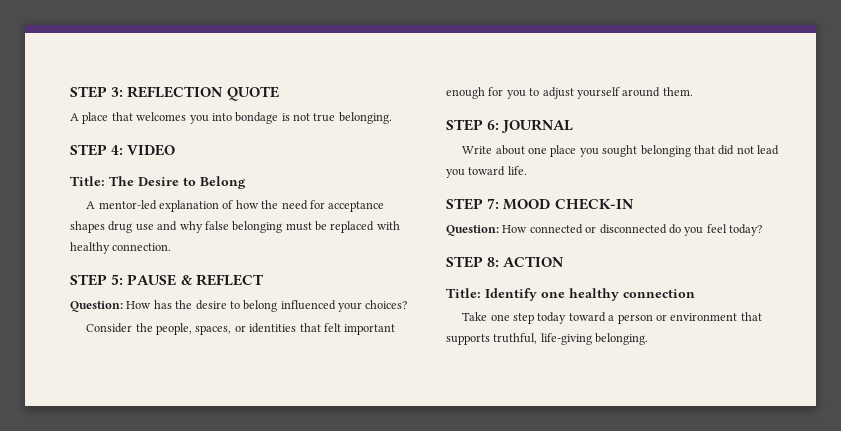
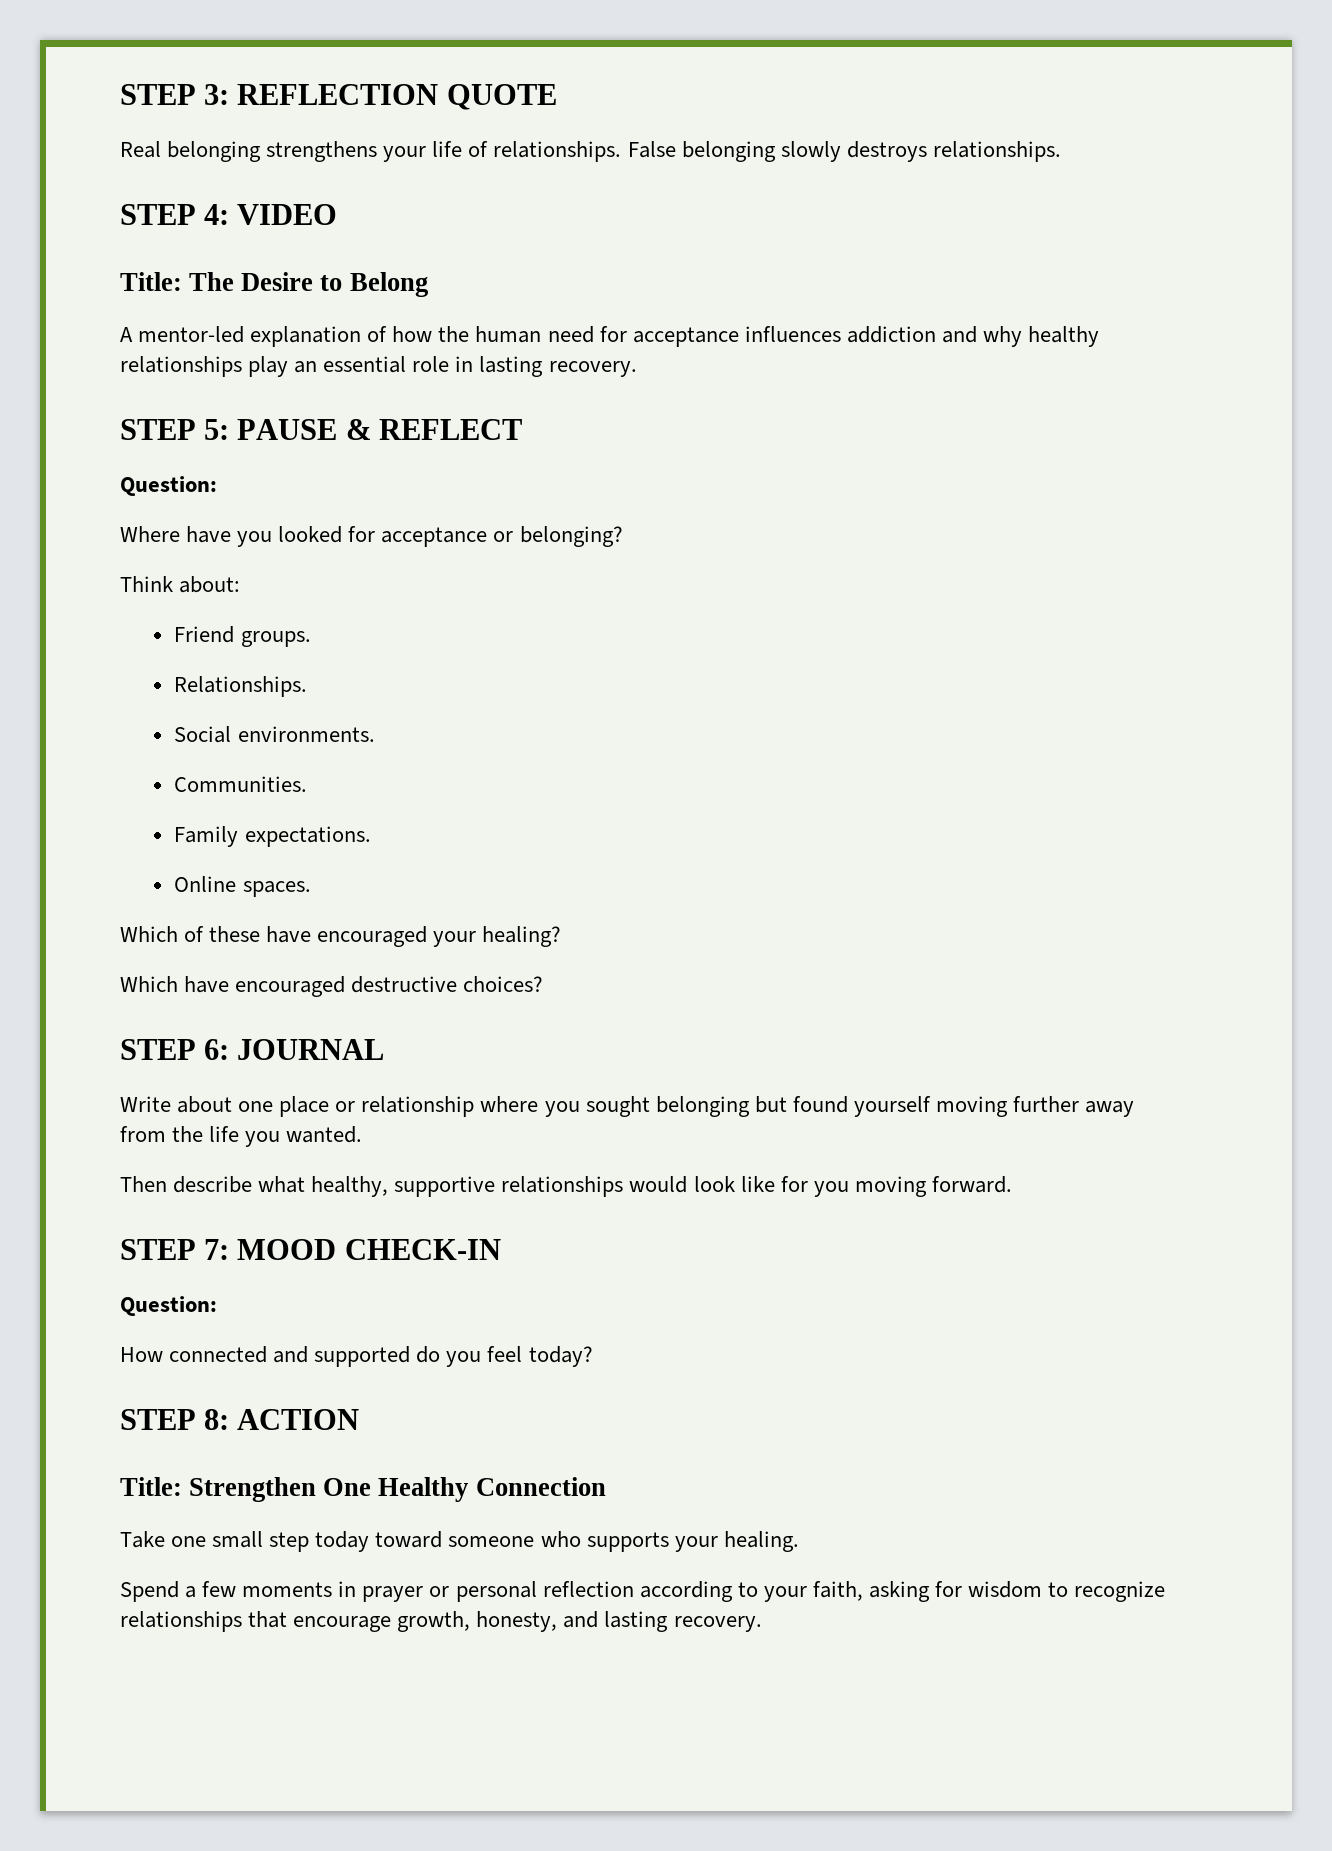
- A place that welcomes you into bondage is not true belonging.
+ Real belonging strengthens your life of relationships. False belonging slowly destroys relationships.
- A mentor-led explanation of how the need for acceptance shapes drug use and why false belonging must be replaced with healthy connection.
+ A mentor-led explanation of how the human need for acceptance influences addiction and why healthy relationships play an essential role in lasting recovery.
  STEP 5: PAUSE & REFLECT
- Question: How has the desire to belong influenced your choices?
- Consider the people, spaces, or identities that felt important enough for you to adjust yourself around them.
+ Question:
+ Where have you looked for acceptance or belonging?
+ Think about:
+ Friend groups.
+ Relationships.
+ Social environments.
+ Communities.
+ Family expectations.
+ Online spaces.
+ Which of these have encouraged your healing?
+ Which have encouraged destructive choices?
- Write about one place you sought belonging that did not lead you toward life.
+ Write about one place or relationship where you sought belonging but found yourself moving further away from the life you wanted.
+ Then describe what healthy, supportive relationships would look like for you moving forward.
  STEP 7: MOOD CHECK-IN
- Question: How connected or disconnected do you feel today?
+ Question:
+ How connected and supported do you feel today?
- Title: Identify one healthy connection
+ Title: Strengthen One Healthy Connection
- Take one step today toward a person or environment that supports truthful, life-giving belonging.
+ Take one small step today toward someone who supports your healing.
+ Spend a few moments in prayer or personal reflection according to your faith, asking for wisdom to recognize relationships that encourage growth, honesty, and lasting recovery.

